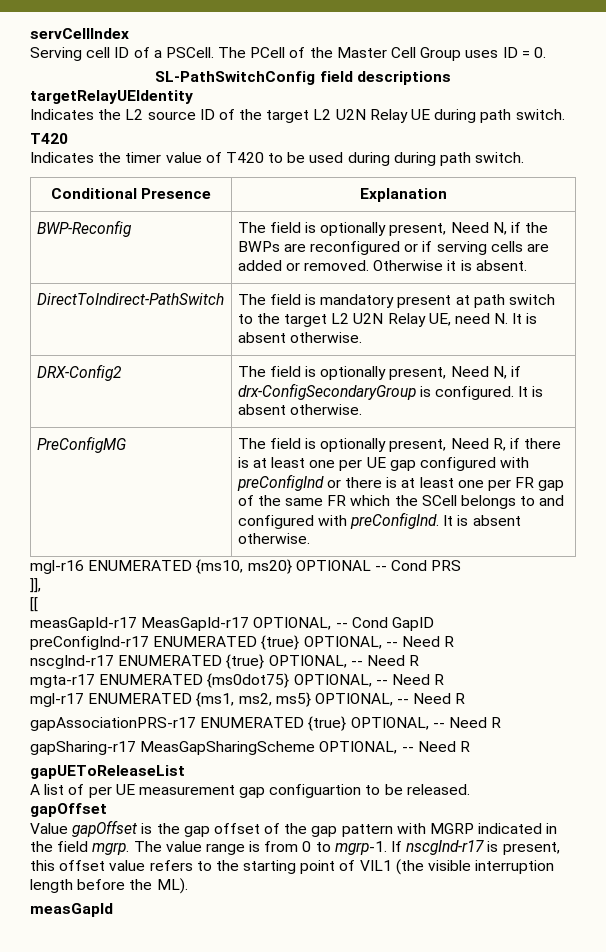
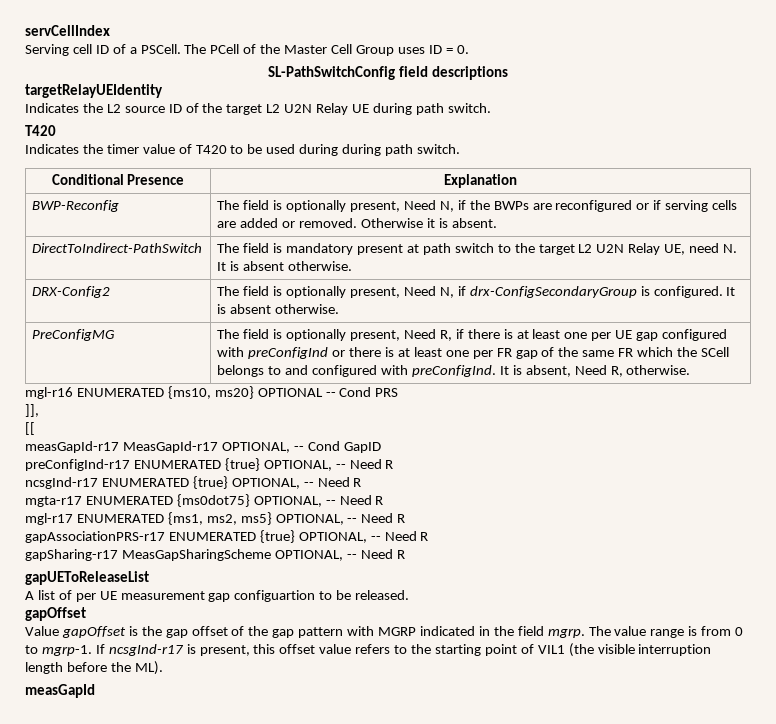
- The field is optionally present, Need R, if there is at least one per UE gap configured with preConfigInd or there is at least one per FR gap of the same FR which the SCell belongs to and configured with preConfigInd. It is absent otherwise.
+ The field is optionally present, Need R, if there is at least one per UE gap configured with preConfigInd or there is at least one per FR gap of the same FR which the SCell belongs to and configured with preConfigInd. It is absent, Need R, otherwise.
- nscgInd-r17 ENUMERATED {true} OPTIONAL, -- Need R
+ ncsgInd-r17 ENUMERATED {true} OPTIONAL, -- Need R
- If nscgInd-r17 is present, this offset value refers to the starting point of VIL1 (the visible interruption length before the ML).
+ If ncsgInd-r17 is present, this offset value refers to the starting point of VIL1 (the visible interruption length before the ML).

